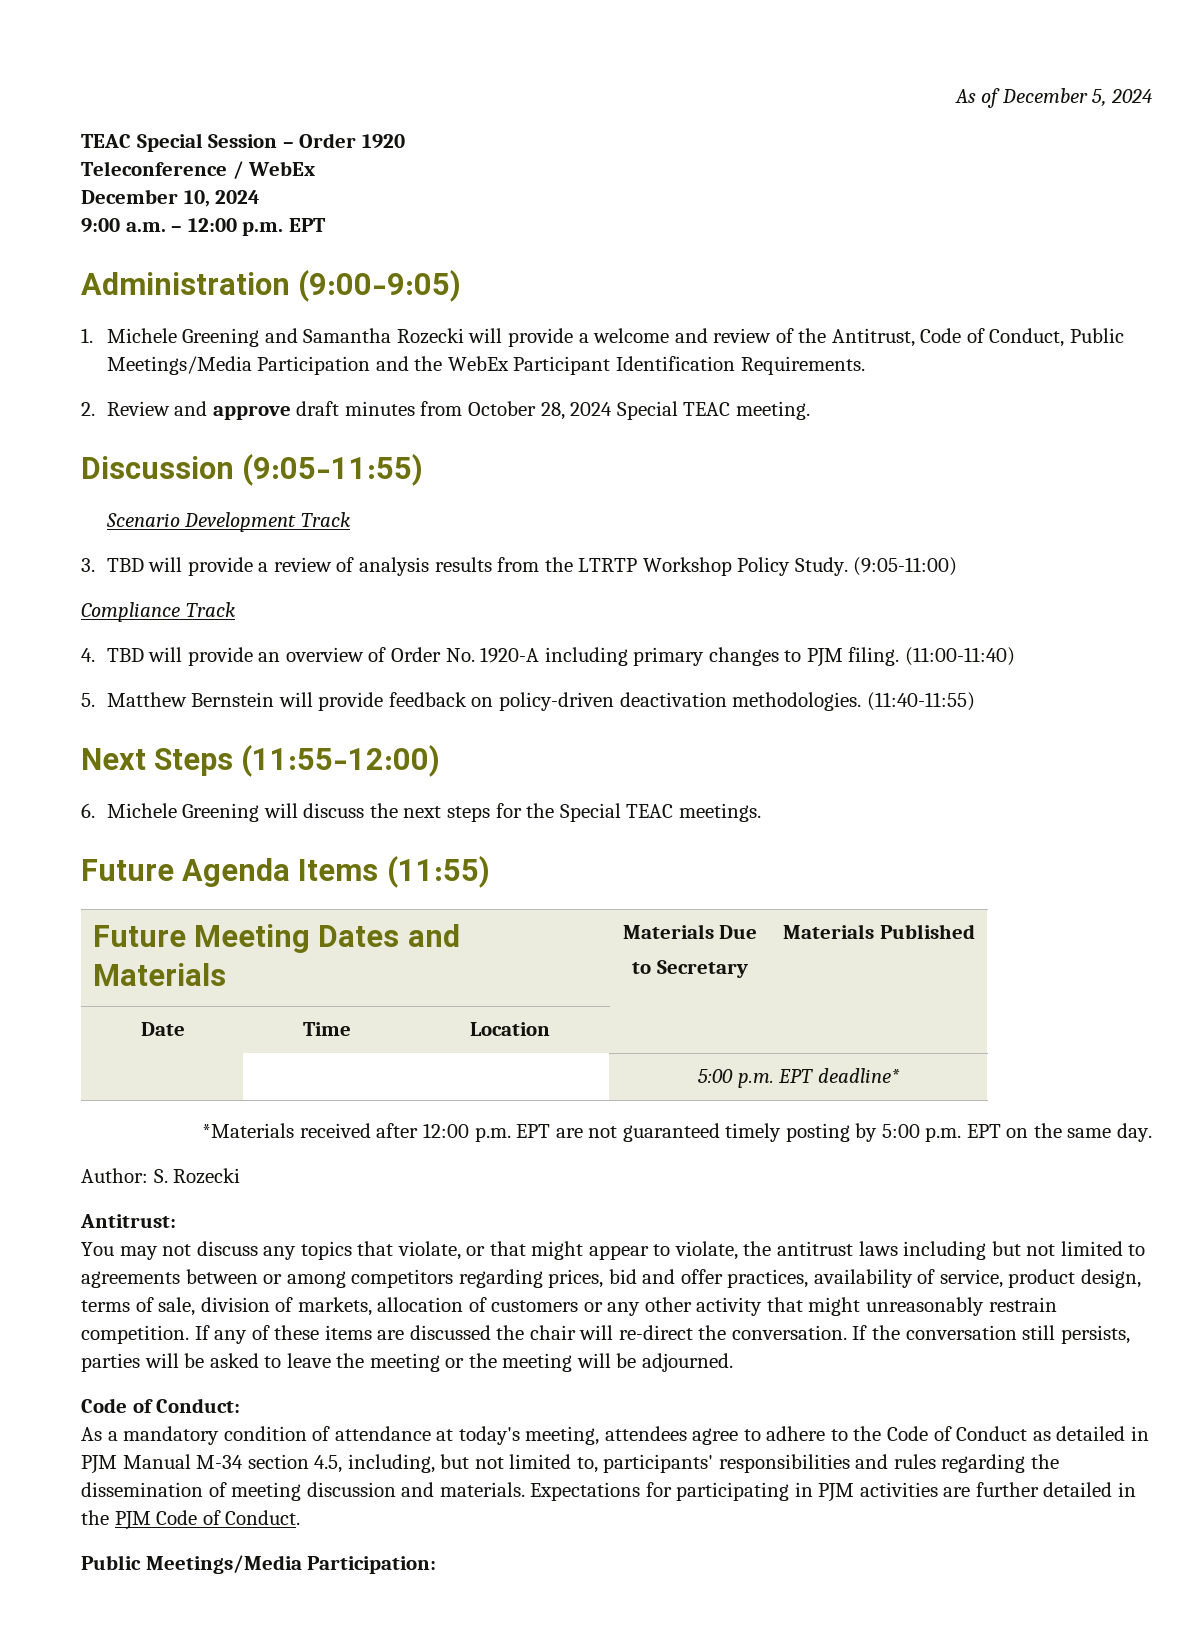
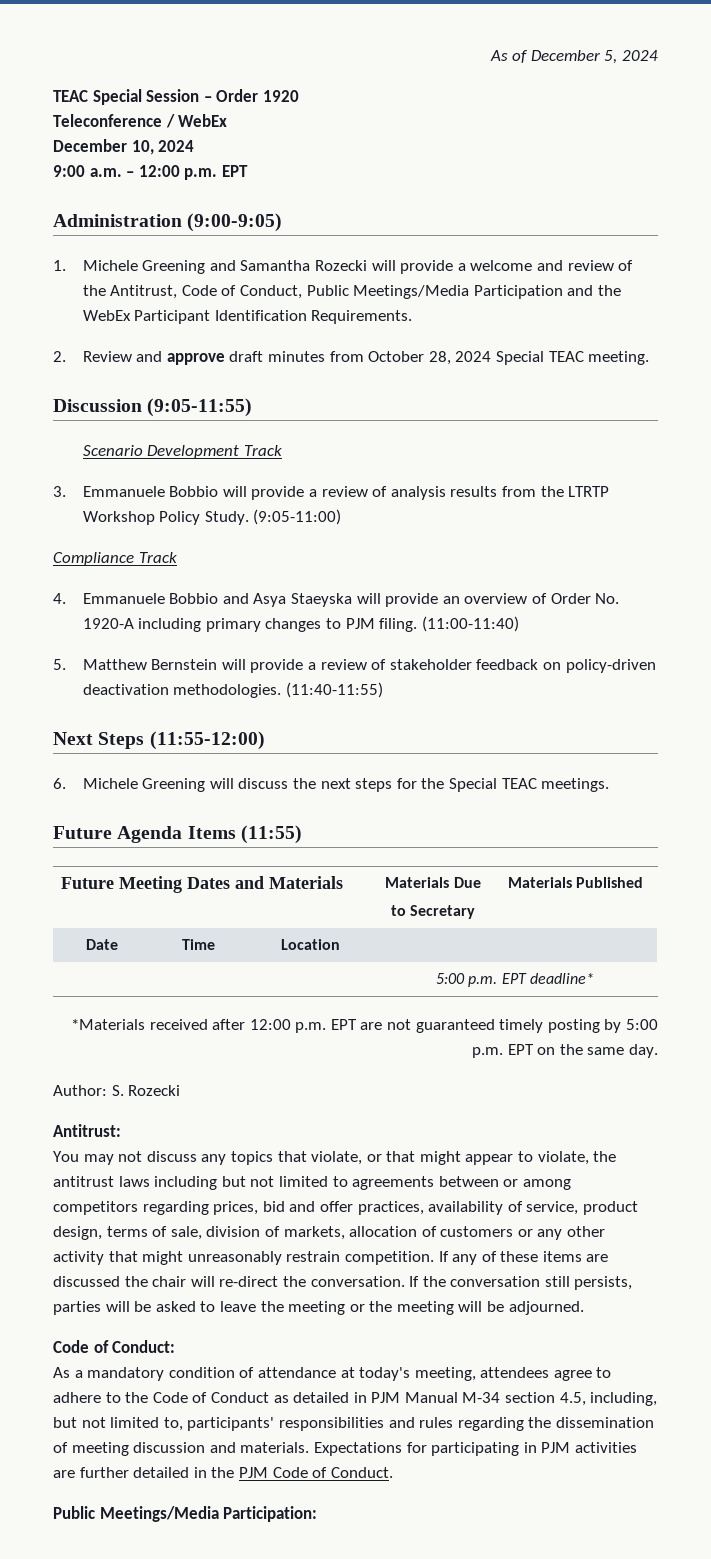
- 3. TBD will provide a review of analysis results from the LTRTP Workshop Policy Study.
+ 3. Emmanuele Bobbio will provide a review of analysis results from the LTRTP Workshop Policy Study.
- 4. TBD will provide an overview of Order No. 1920-A including primary changes to PJM filing.
+ 4. Emmanuele Bobbio and Asya Staeyska will provide an overview of Order No. 1920-A including primary changes to PJM filing.
- 5. Matthew Bernstein will provide feedback on policy-driven deactivation methodologies.
+ 5. Matthew Bernstein will provide a review of stakeholder feedback on policy-driven deactivation methodologies.

